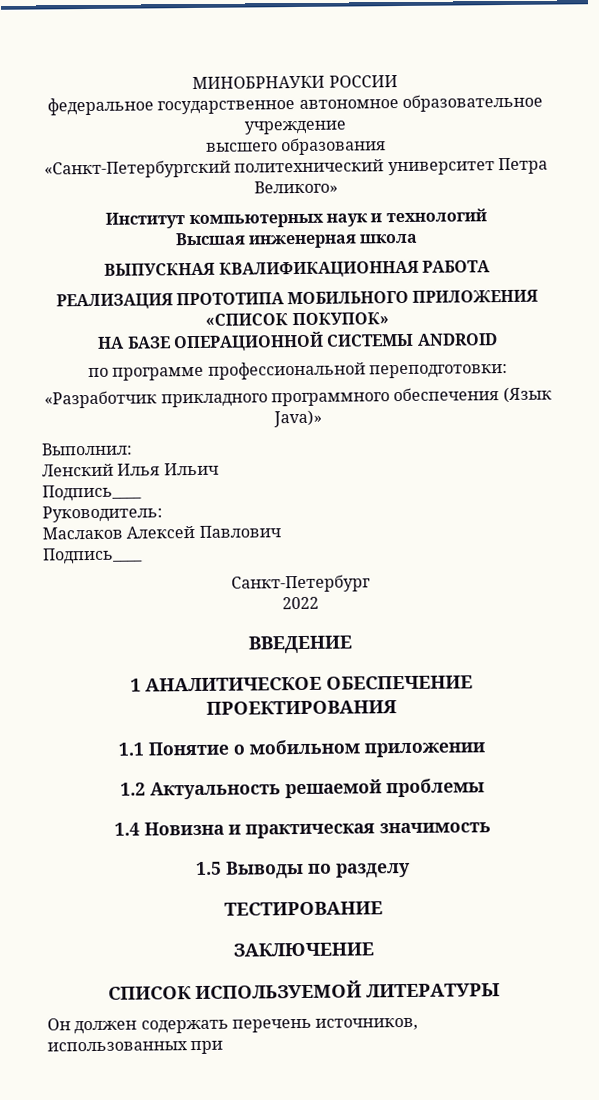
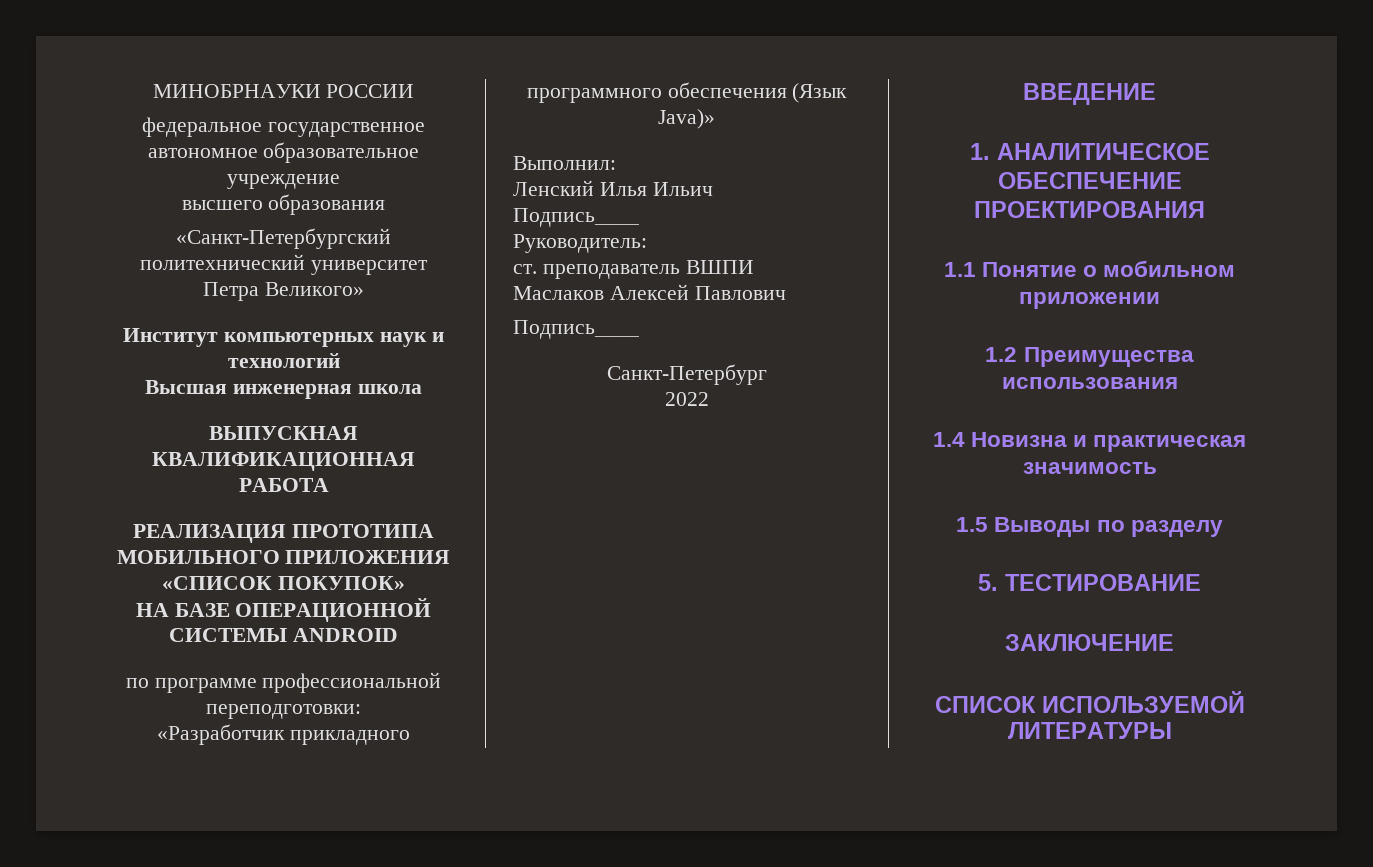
+ ст. преподаватель ВШПИ
- 1 АНАЛИТИЧЕСКОЕ ОБЕСПЕЧЕНИЕ ПРОЕКТИРОВАНИЯ
+ 1. АНАЛИТИЧЕСКОЕ ОБЕСПЕЧЕНИЕ ПРОЕКТИРОВАНИЯ
- 1.2 Актуальность решаемой проблемы
+ 1.2 Преимущества использования
- ТЕСТИРОВАНИЕ
+ 5. ТЕСТИРОВАНИЕ
- Он должен содержать перечень источников, использованных при

